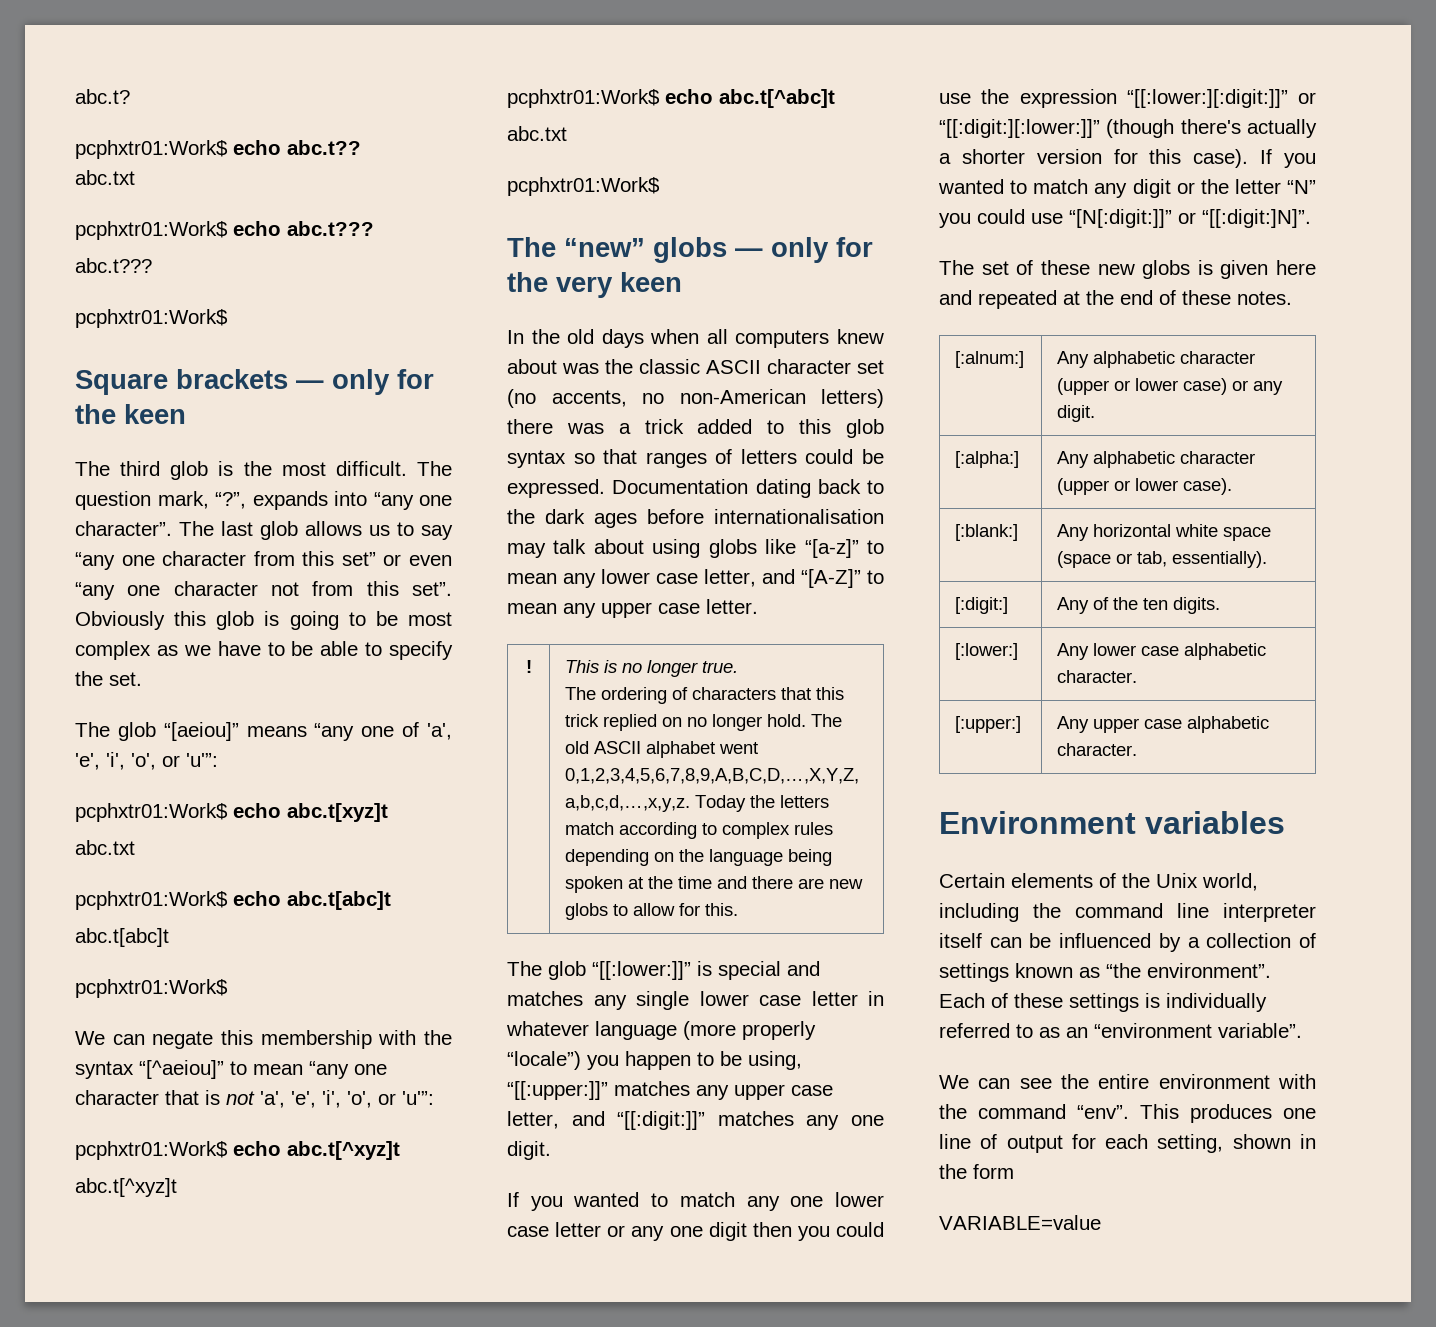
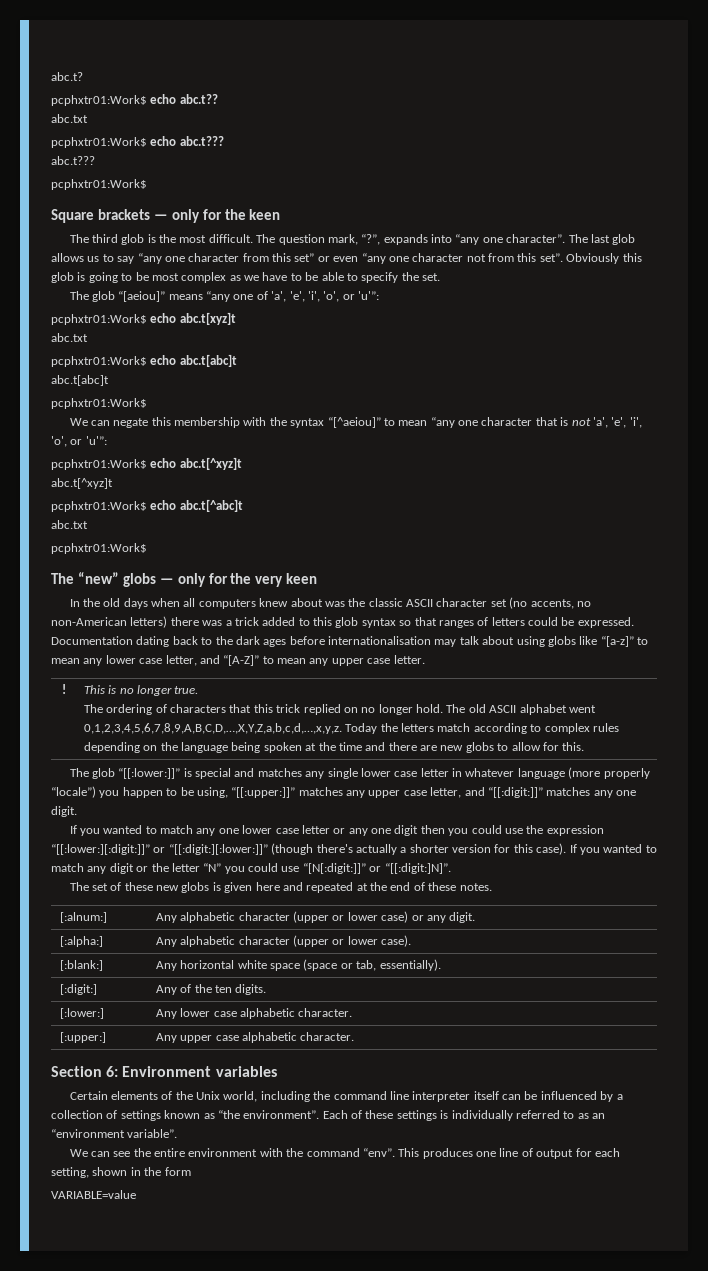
- Environment variables
+ Section 6: Environment variables

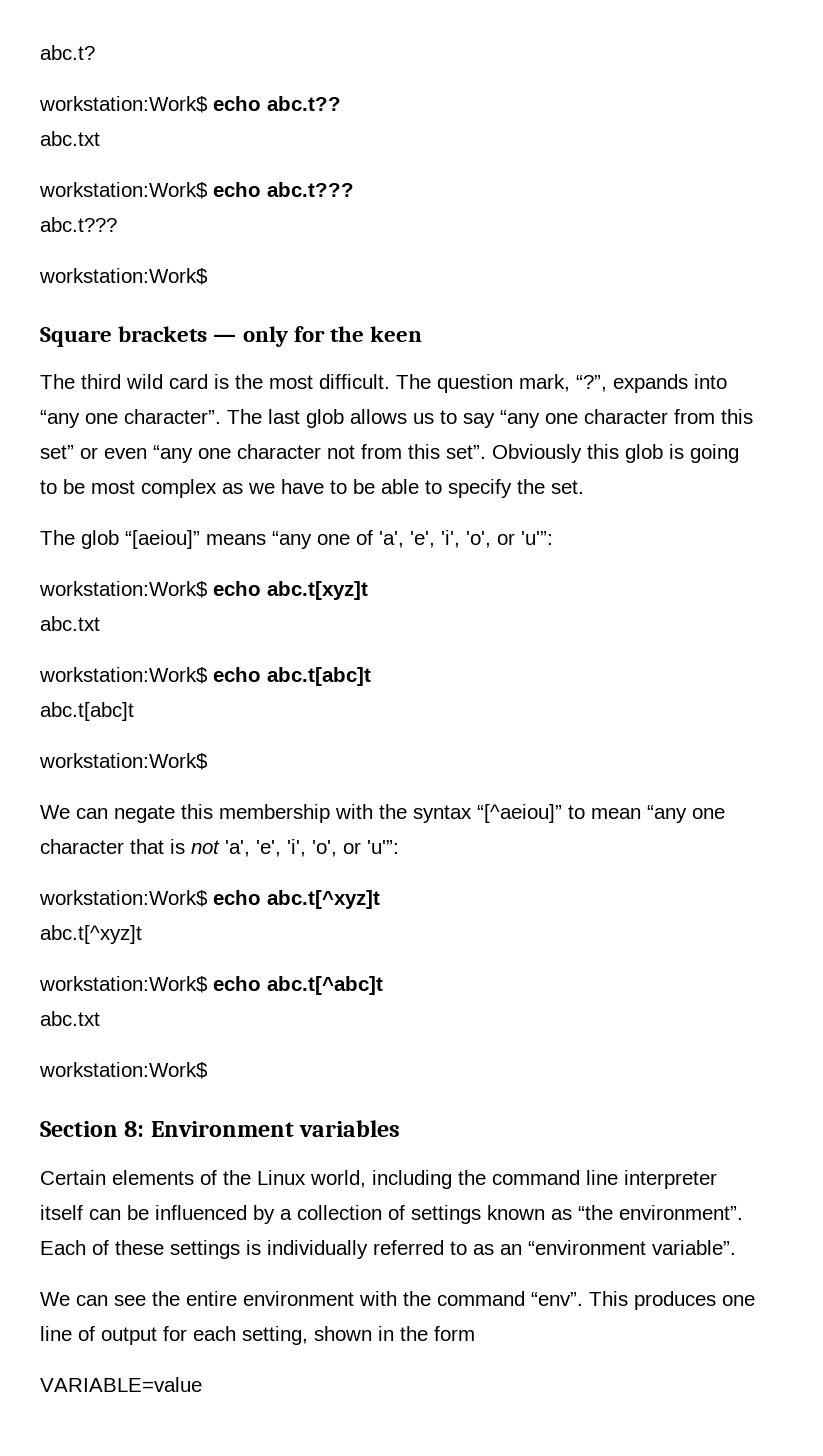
- pcphxtr01:Work$ echo abc.t??
+ workstation:Work$ echo abc.t??
- pcphxtr01:Work$ echo abc.t???
+ workstation:Work$ echo abc.t???
  abc.t???
- pcphxtr01:Work$
+ workstation:Work$
- The third glob is the most difficult.
+ The third wild card is the most difficult.
- pcphxtr01:Work$ echo abc.t[xyz]t
+ workstation:Work$ echo abc.t[xyz]t
- pcphxtr01:Work$ echo abc.t[abc]t
+ workstation:Work$ echo abc.t[abc]t
  abc.t[abc]t
- pcphxtr01:Work$
+ workstation:Work$
- pcphxtr01:Work$ echo abc.t[^xyz]t
+ workstation:Work$ echo abc.t[^xyz]t
- pcphxtr01:Work$ echo abc.t[^abc]t
+ workstation:Work$ echo abc.t[^abc]t
  abc.txt
- pcphxtr01:Work$
- The “new” globs — only for the very keen
- In the old days when all computers knew about was the classic ASCII character set (no accents, no non-American letters) there was a trick added to this glob syntax so that ranges of letters could be expressed. Documentation dating back to the dark ages before internationalisation may talk about using globs like “[a-z]” to mean any lower case letter, and “[A-Z]” to mean any upper case letter.
- ! | This is no longer true.
- The ordering of characters that this trick replied on no longer hold. The old ASCII alphabet went 0,1,2,3,4,5,6,7,8,9,A,B,C,D,…,X,Y,Z,a,b,c,d,…,x,y,z. Today the letters match according to complex rules depending on the language being spoken at the time and there are new globs to allow for this.
- The glob “[[:lower:]]” is special and matches any single lower case letter in whatever language (more properly “locale”) you happen to be using, “[[:upper:]]” matches any upper case letter, and “[[:digit:]]” matches any one digit.
- If you wanted to match any one lower case letter or any one digit then you could use the expression “[[:lower:][:digit:]]” or “[[:digit:][:lower:]]” (though there's actually a shorter version for this case). If you wanted to match any digit or the letter “N” you could use “[N[:digit:]]” or “[[:digit:]N]”.
- The set of these new globs is given here and repeated at the end of these notes.
- [:alnum:] | Any alphabetic character (upper or lower case) or any digit.
- [:alpha:] | Any alphabetic character (upper or lower case).
- [:blank:] | Any horizontal white space (space or tab, essentially).
- [:digit:] | Any of the ten digits.
- [:lower:] | Any lower case alphabetic character.
- [:upper:] | Any upper case alphabetic character.
+ workstation:Work$
- Section 6: Environment variables
+ Section 8: Environment variables
- Certain elements of the Unix world, including the command line interpreter itself can be influenced by a collection of settings known as “the environment”.
+ Certain elements of the Linux world, including the command line interpreter itself can be influenced by a collection of settings known as “the environment”.

